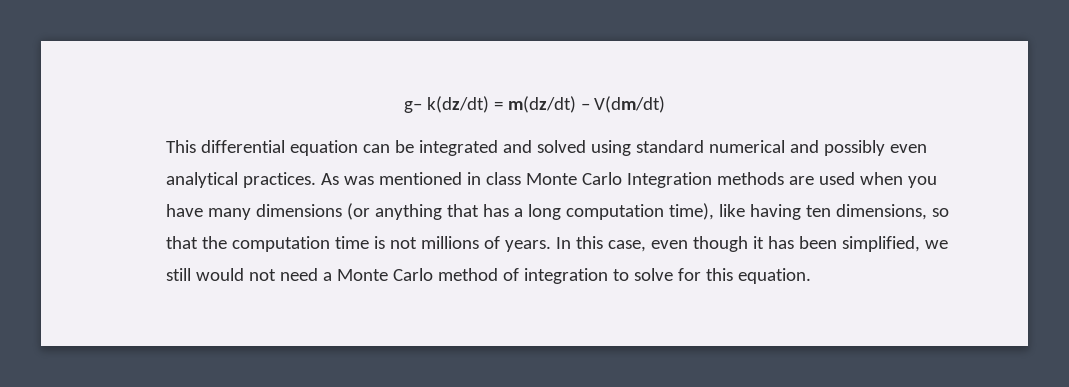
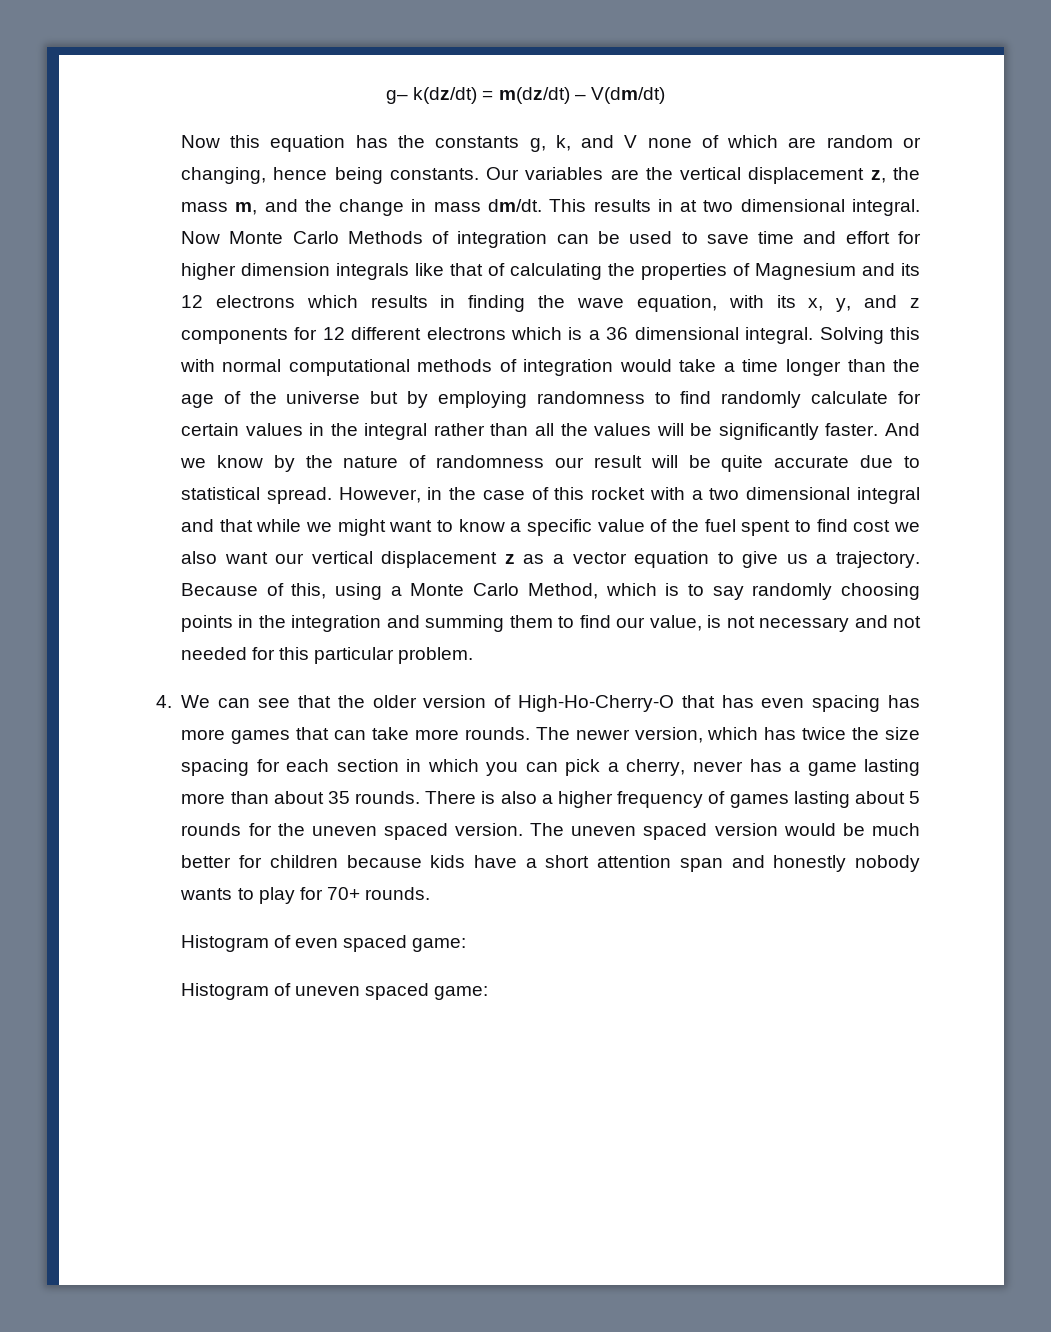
- This differential equation can be integrated and solved using standard numerical and possibly even analytical practices. As was mentioned in class Monte Carlo Integration methods are used when you have many dimensions (or anything that has a long computation time), like having ten dimensions, so that the computation time is not millions of years. In this case, even though it has been simplified, we still would not need a Monte Carlo method of integration to solve for this equation.
+ Now this equation has the constants g, k, and V none of which are random or changing, hence being constants. Our variables are the vertical displacement z, the mass m, and the change in mass dm/dt. This results in at two dimensional integral. Now Monte Carlo Methods of integration can be used to save time and effort for higher dimension integrals like that of calculating the properties of Magnesium and its 12 electrons which results in finding the wave equation, with its x, y, and z components for 12 different electrons which is a 36 dimensional integral. Solving this with normal computational methods of integration would take a time longer than the age of the universe but by employing randomness to find randomly calculate for certain values in the integral rather than all the values will be significantly faster. And we know by the nature of randomness our result will be quite accurate due to statistical spread. However, in the case of this rocket with a two dimensional integral and that while we might want to know a specific value of the fuel spent to find cost we also want our vertical displacement z as a vector equation to give us a trajectory. Because of this, using a Monte Carlo Method, which is to say randomly choosing points in the integration and summing them to find our value, is not necessary and not needed for this particular problem.
+ 4. We can see that the older version of High-Ho-Cherry-O that has even spacing has more games that can take more rounds. The newer version, which has twice the size spacing for each section in which you can pick a cherry, never has a game lasting more than about 35 rounds. There is also a higher frequency of games lasting about 5 rounds for the uneven spaced version. The uneven spaced version would be much better for children because kids have a short attention span and honestly nobody wants to play for 70+ rounds.
+ Histogram of even spaced game:
+ Histogram of uneven spaced game:

